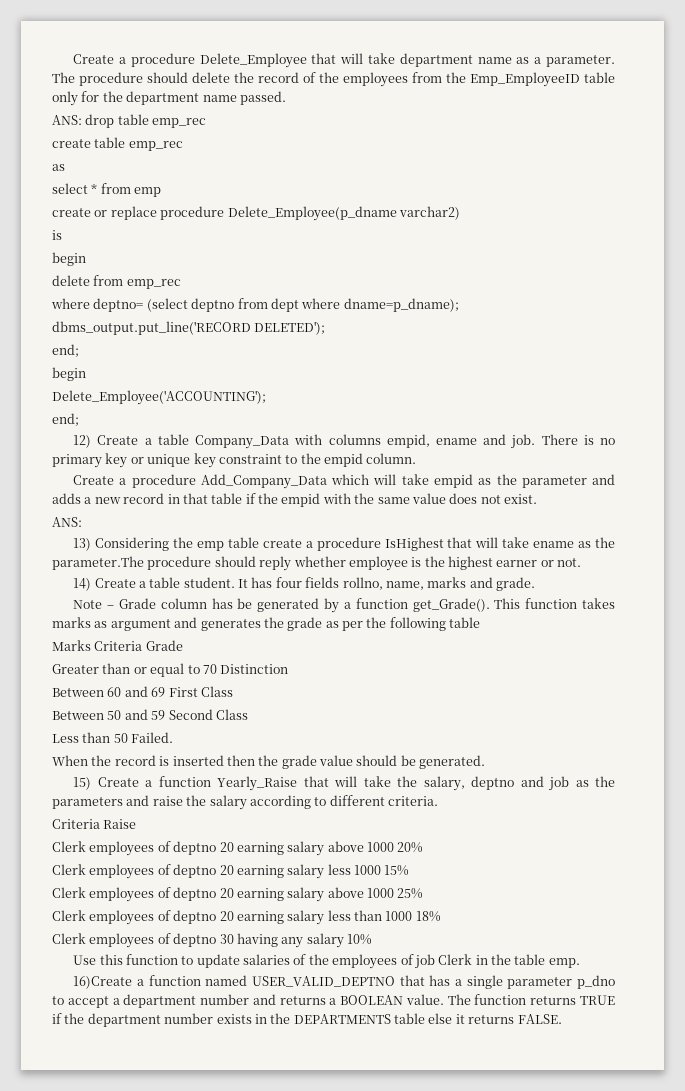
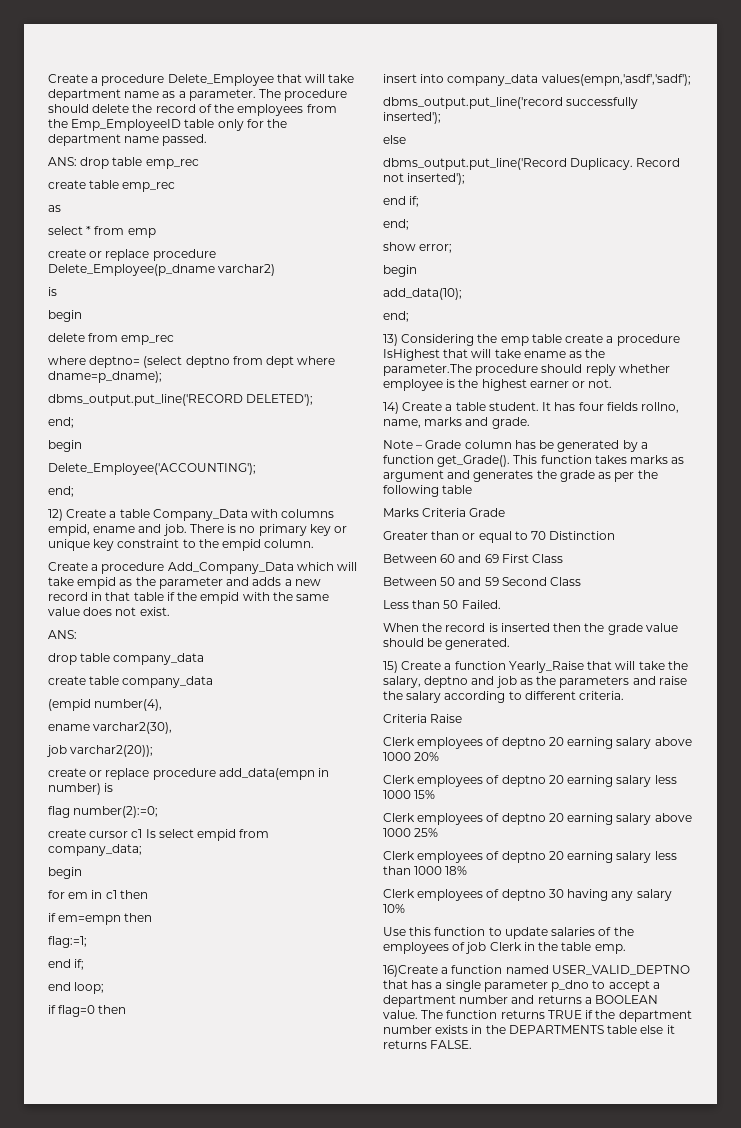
+ drop table company_data
+ create table company_data
+ (empid number(4),
+ ename varchar2(30),
+ job varchar2(20));
+ create or replace procedure add_data(empn in number) is
+ flag number(2):=0;
+ create cursor c1 Is select empid from company_data;
+ begin
+ for em in c1 then
+ if em=empn then
+ flag:=1;
+ end if;
+ end loop;
+ if flag=0 then
+ insert into company_data values(empn,'asdf','sadf');
+ dbms_output.put_line('record successfully inserted');
+ else
+ dbms_output.put_line('Record Duplicacy. Record not inserted');
+ end if;
+ end;
+ show error;
+ begin
+ add_data(10);
+ end;

